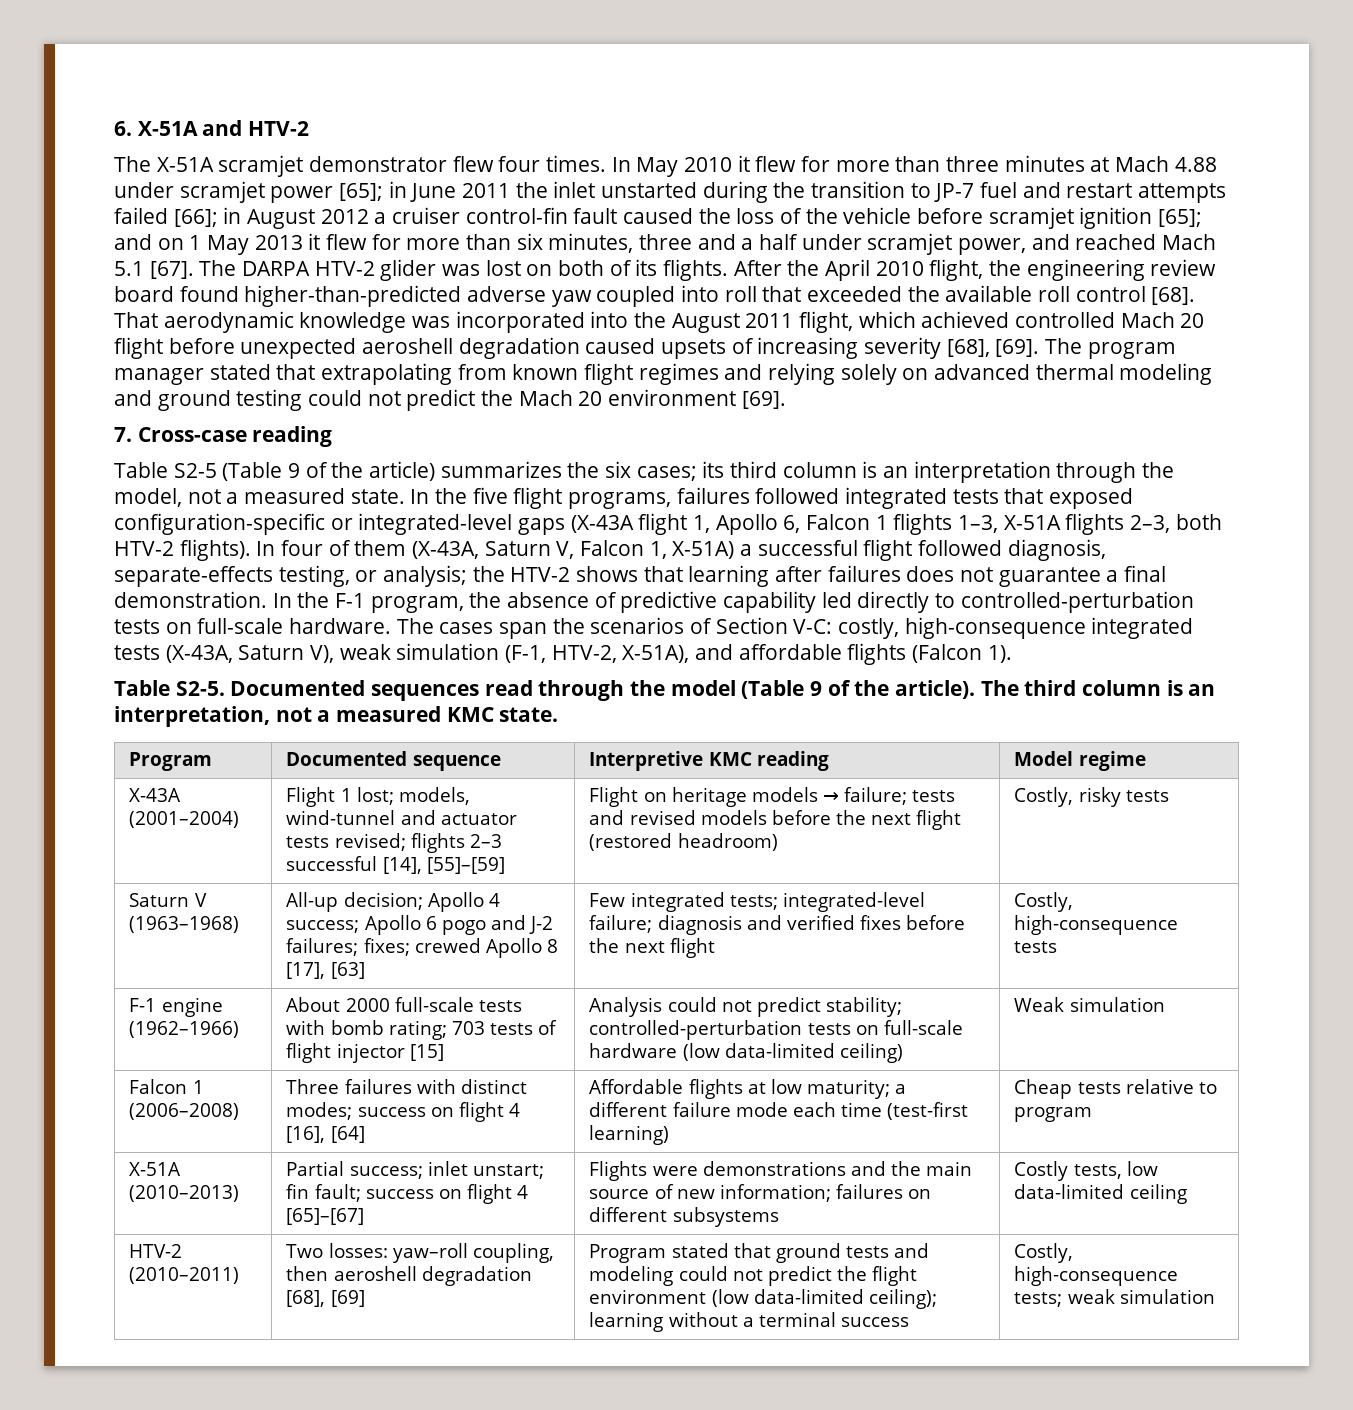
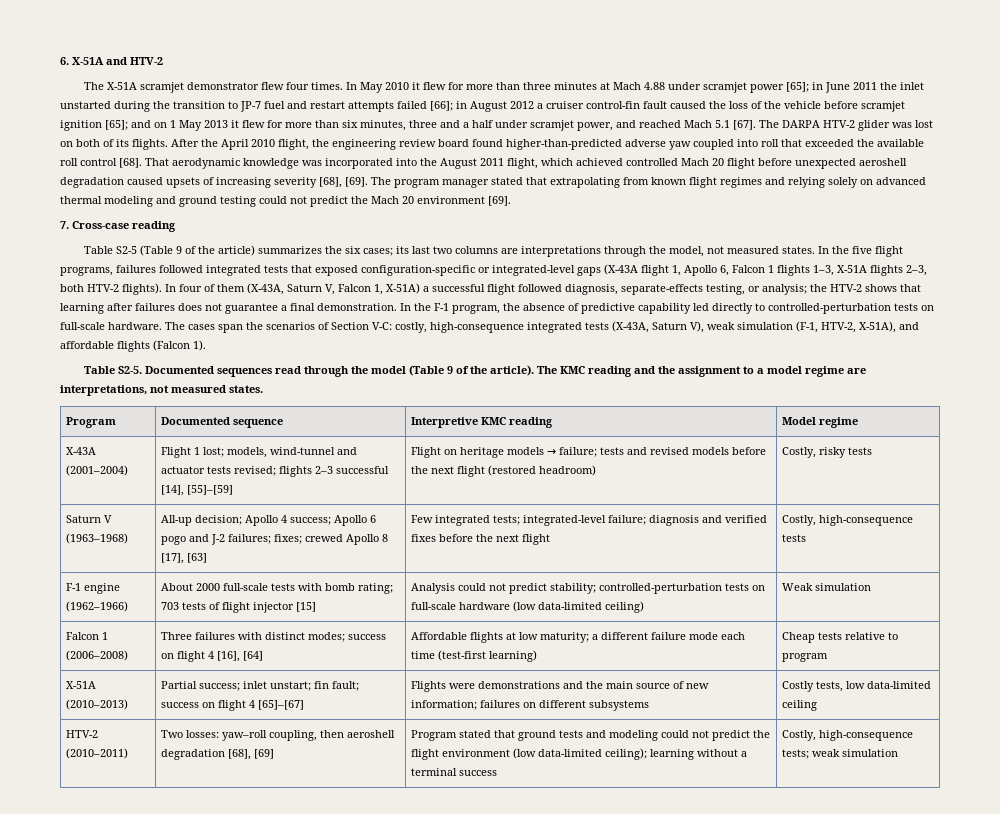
- Table S2-5 (Table 9 of the article) summarizes the six cases; its third column is an interpretation through the model, not a measured state.
+ Table S2-5 (Table 9 of the article) summarizes the six cases; its last two columns are interpretations through the model, not measured states.
- The third column is an interpretation, not a measured KMC state.
+ The KMC reading and the assignment to a model regime are interpretations, not measured states.

